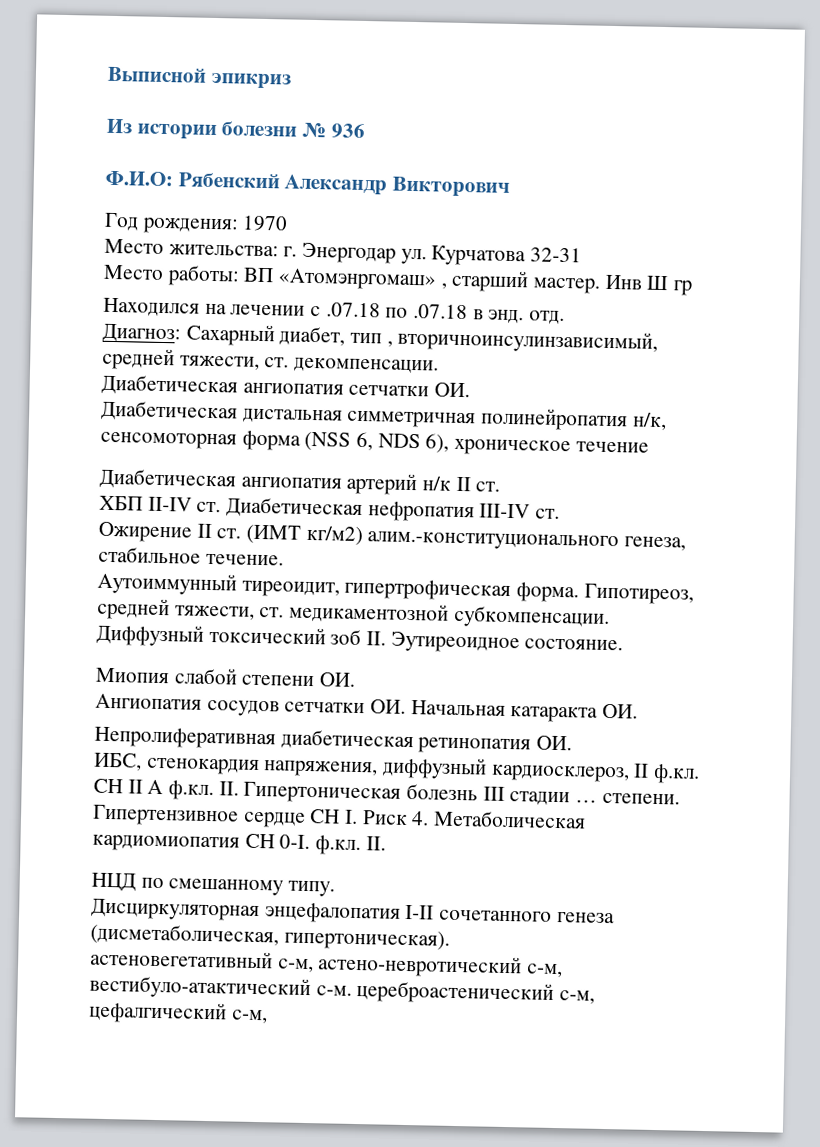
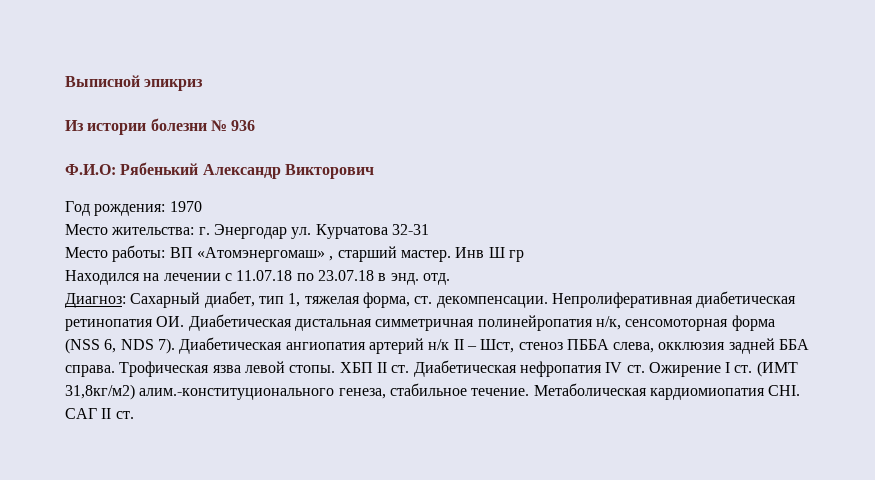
- Ф.И.О: Рябенский Александр Викторович
+ Ф.И.О: Рябенький Александр Викторович
- Место работы: ВП «Атомэнргомаш» , старший мастер.
+ Место работы: ВП «Атомэнергомаш» , старший мастер.
- Находился на лечении с .07.18 по .07.18 в энд. отд.
+ Находился на лечении с 11.07.18 по 23.07.18 в энд. отд.
- Диагноз: Сахарный диабет, тип , вторичноинсулинзависимый, средней тяжести, ст. декомпенсации.
- Диабетическая ангиопатия сетчатки ОИ.
- Диабетическая дистальная симметричная полинейропатия н/к, сенсомоторная форма (NSS 6, NDS 6), хроническое течение
- Диабетическая ангиопатия артерий н/к II ст.
- ХБП II-IV ст. Диабетическая нефропатия III-IV ст.
- Ожирение II ст. (ИМТ кг/м2) алим.-конституционального генеза, стабильное течение.
- Аутоиммунный тиреоидит, гипертрофическая форма. Гипотиреоз, средней тяжести, ст. медикаментозной субкомпенсации. Диффузный токсический зоб II. Эутиреоидное состояние.
- Миопия слабой степени ОИ.
- Ангиопатия сосудов сетчатки ОИ. Начальная катаракта ОИ.
- Непролиферативная диабетическая ретинопатия ОИ.
- ИБС, стенокардия напряжения, диффузный кардиосклероз, II ф.кл. СН II А ф.кл. II. Гипертоническая болезнь III стадии … степени. Гипертензивное сердце СН I. Риск 4. Метаболическая кардиомиопатия СН 0-I. ф.кл. II.
- НЦД по смешанному типу.
- Дисциркуляторная энцефалопатия I-II сочетанного генеза (дисметаболическая, гипертоническая).
- астеновегетативный с-м, астено-невротический с-м, вестибуло-атактический с-м. цереброастенический с-м, цефалгический с-м,
+ Диагноз: Сахарный диабет, тип 1, тяжелая форма, ст. декомпенсации. Непролиферативная диабетическая ретинопатия ОИ. Диабетическая дистальная симметричная полинейропатия н/к, сенсомоторная форма (NSS 6, NDS 7). Диабетическая ангиопатия артерий н/к II – Шст, стеноз ПББА слева, окклюзия задней ББА справа. Трофическая язва левой стопы. ХБП II ст. Диабетическая нефропатия IV ст. Ожирение I ст. (ИМТ 31,8кг/м2) алим.-конституционального генеза, стабильное течение. Метаболическая кардиомиопатия СНI. САГ II ст.

